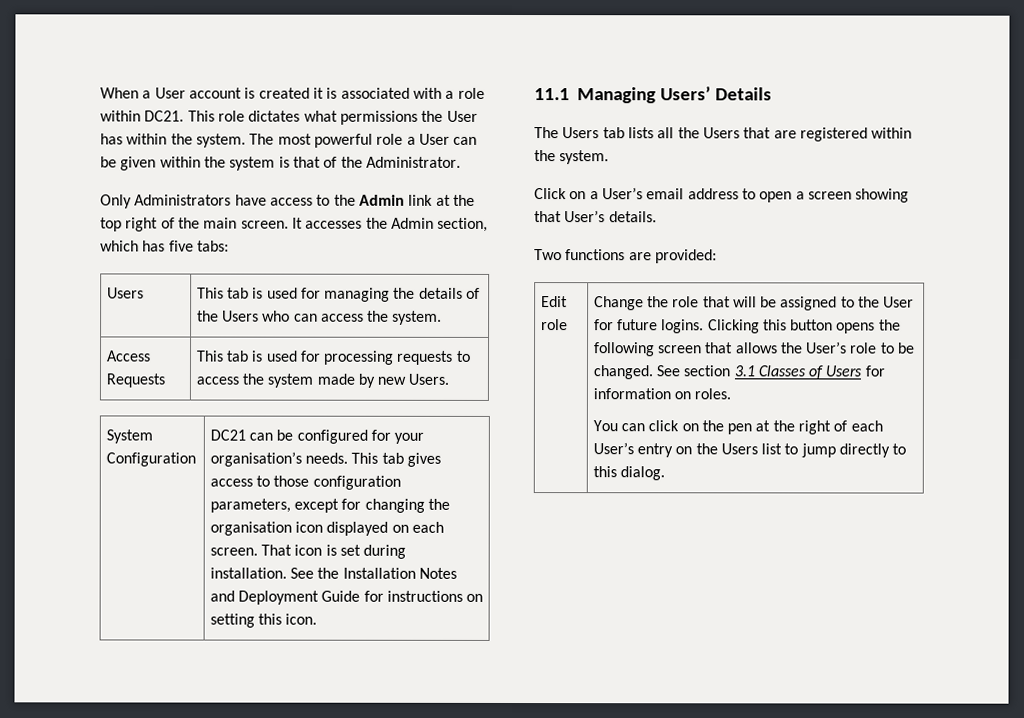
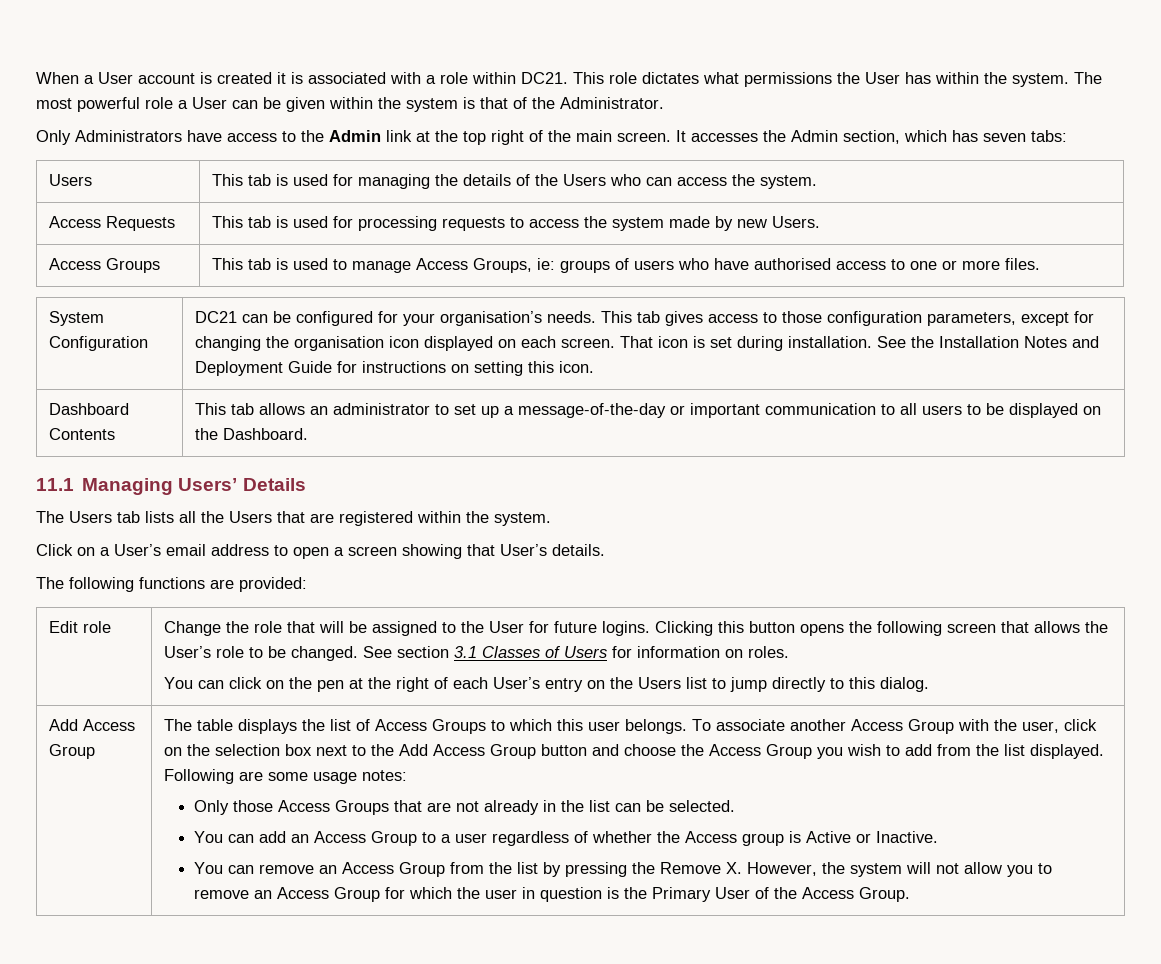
- It accesses the Admin section, which has five tabs:
+ It accesses the Admin section, which has seven tabs:
+ Access Groups | This tab is used to manage Access Groups, ie: groups of users who have authorised access to one or more files.
+ Dashboard Contents | This tab allows an administrator to set up a message-of-the-day or important communication to all users to be displayed on the Dashboard.
- Two functions are provided:
+ The following functions are provided:
+ Add Access Group | The table displays the list of Access Groups to which this user belongs. To associate another Access Group with the user, click on the selection box next to the Add Access Group button and choose the Access Group you wish to add from the list displayed. Following are some usage notes:
+ Only those Access Groups that are not already in the list can be selected.
+ You can add an Access Group to a user regardless of whether the Access group is Active or Inactive.
+ You can remove an Access Group from the list by pressing the Remove X. However, the system will not allow you to remove an Access Group for which the user in question is the Primary User of the Access Group.

